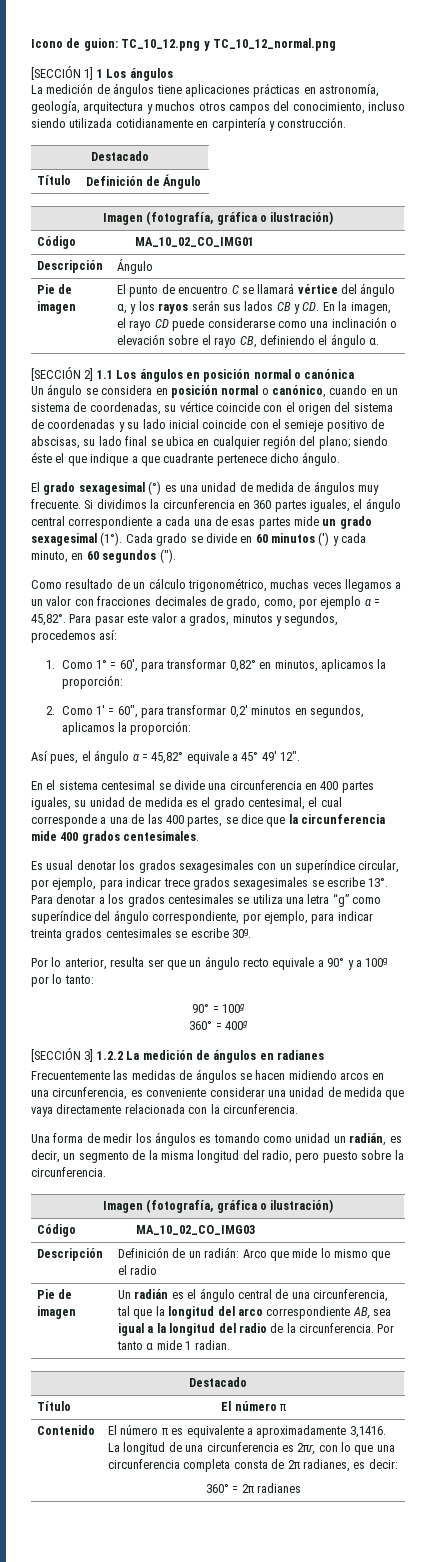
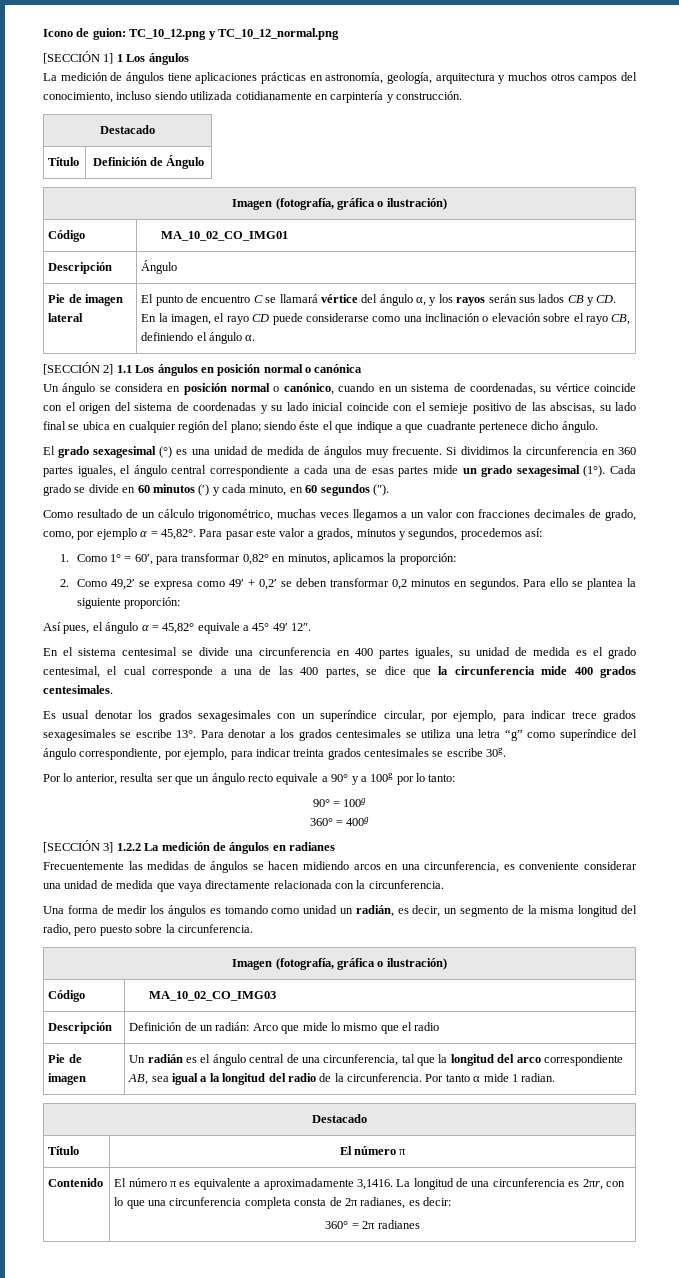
  Descripción | Ángulo
- Pie de imagen
+ Pie de imagen lateral
- Un ángulo se considera en posición normal o canónico, cuando en un sistema de coordenadas, su vértice coincide con el origen del sistema de coordenadas y su lado inicial coincide con el semieje positivo de abscisas, su lado final se ubica en cualquier región del plano; siendo éste el que indique a que cuadrante pertenece dicho ángulo.
+ Un ángulo se considera en posición normal o canónico, cuando en un sistema de coordenadas, su vértice coincide con el origen del sistema de coordenadas y su lado inicial coincide con el semieje positivo de las abscisas, su lado final se ubica en cualquier región del plano; siendo éste el que indique a que cuadrante pertenece dicho ángulo.
- 2. Como 1′ = 60″, para transformar 0,2′ minutos en segundos, aplicamos la proporción:
+ 2. Como 49,2′ se expresa como 49′ + 0,2′ se deben transformar 0,2 minutos en segundos. Para ello se plantea la siguiente proporción:

